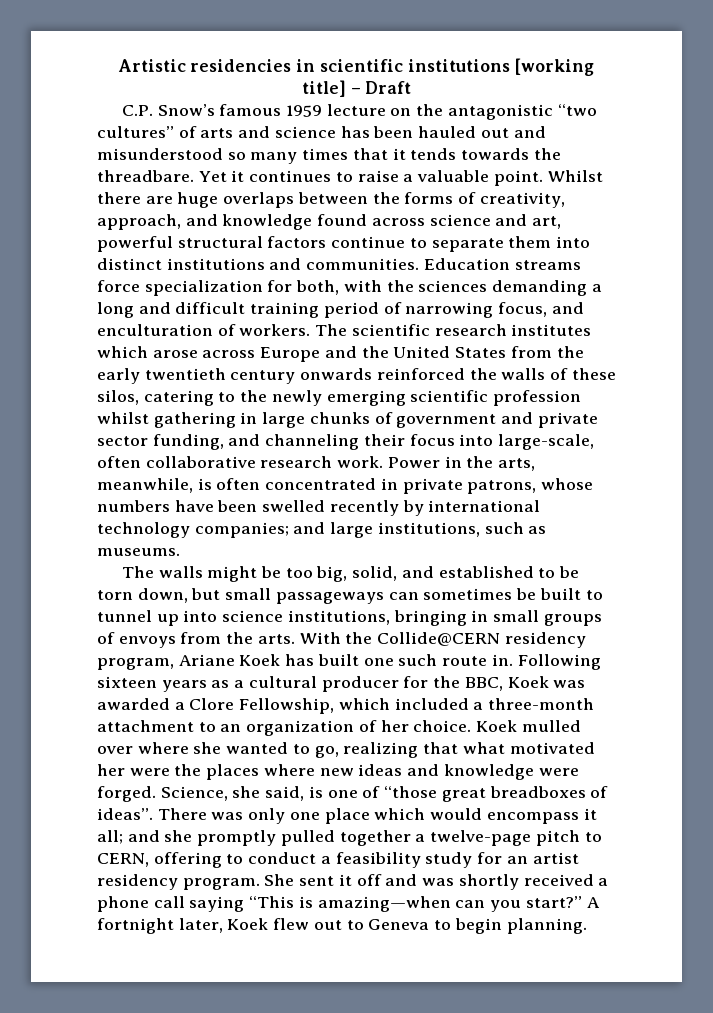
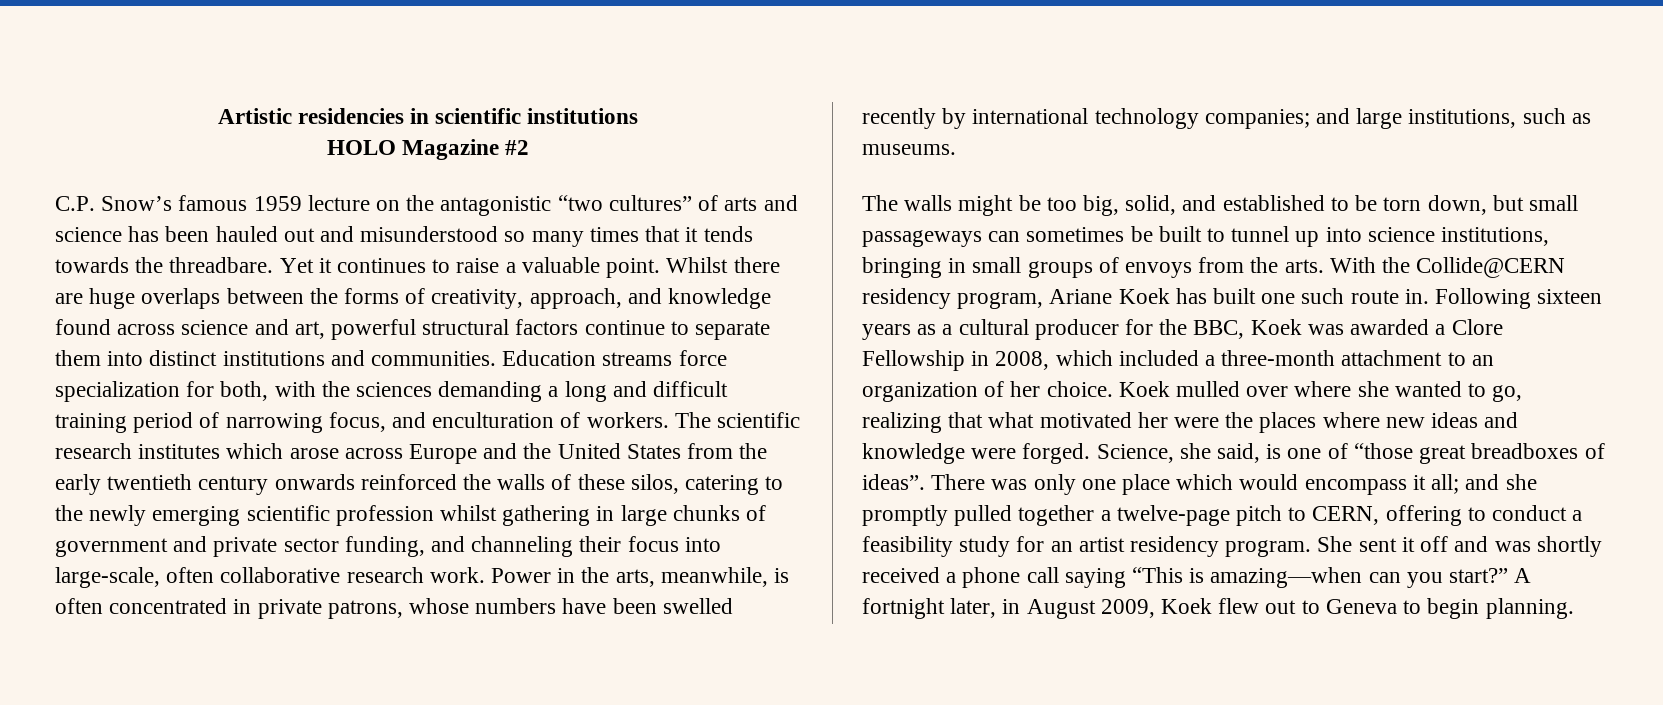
- Artistic residencies in scientific institutions [working title] – Draft
+ Artistic residencies in scientific institutions
+ HOLO Magazine #2
- Following sixteen years as a cultural producer for the BBC, Koek was awarded a Clore Fellowship, which included a three-month attachment to an organization of her choice.
+ Following sixteen years as a cultural producer for the BBC, Koek was awarded a Clore Fellowship in 2008, which included a three-month attachment to an organization of her choice.
- A fortnight later, Koek flew out to Geneva to begin planning.
+ A fortnight later, in August 2009, Koek flew out to Geneva to begin planning.

